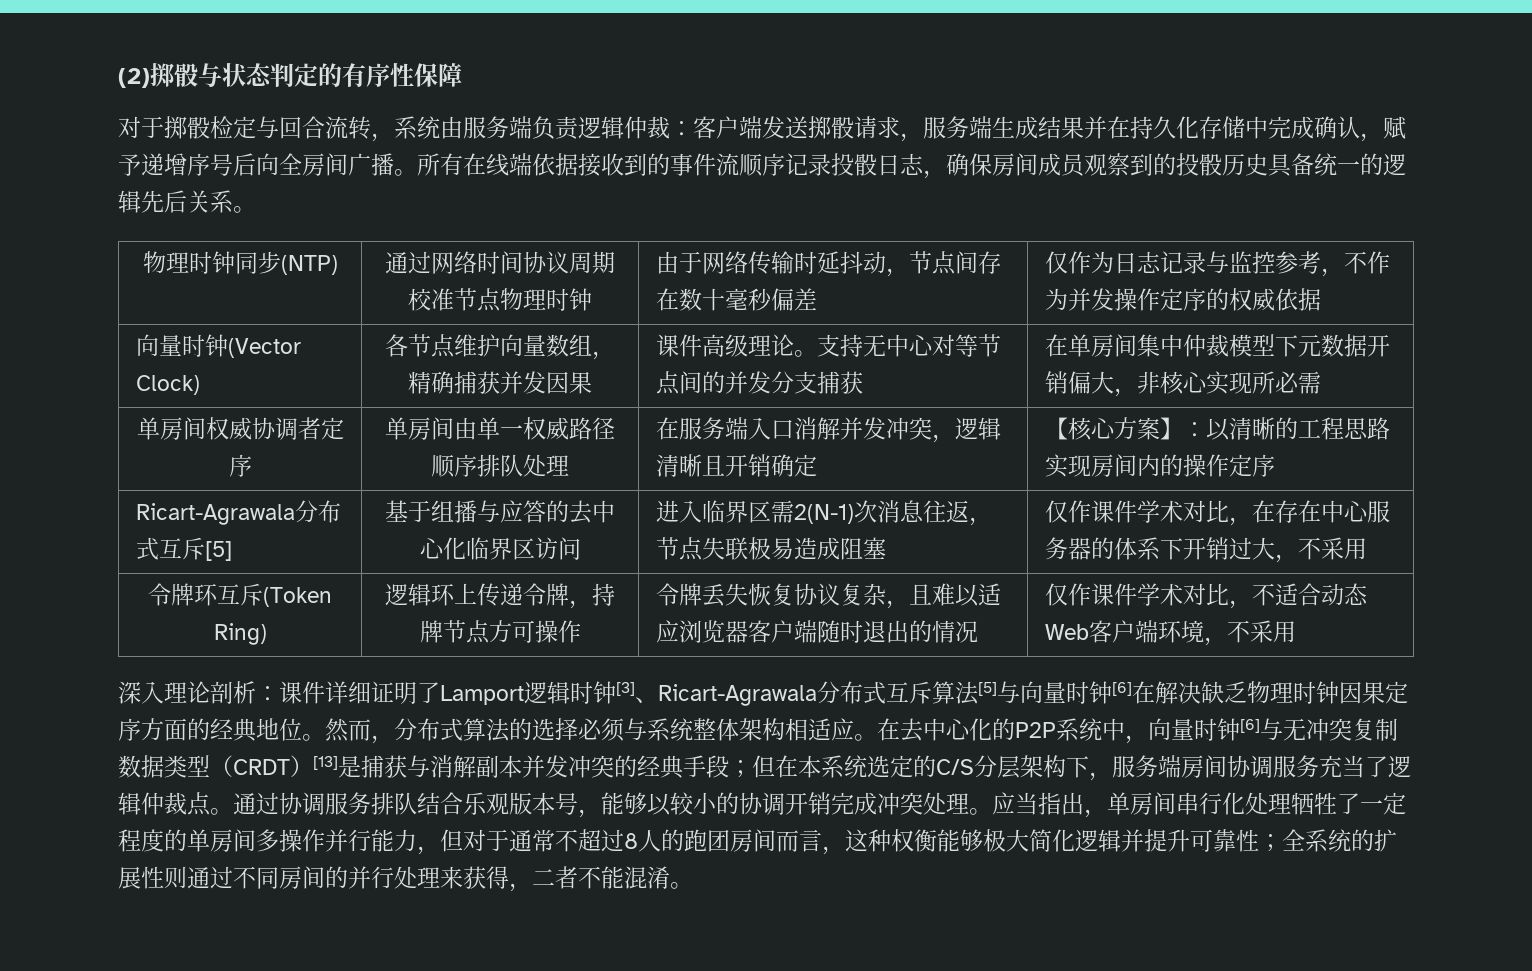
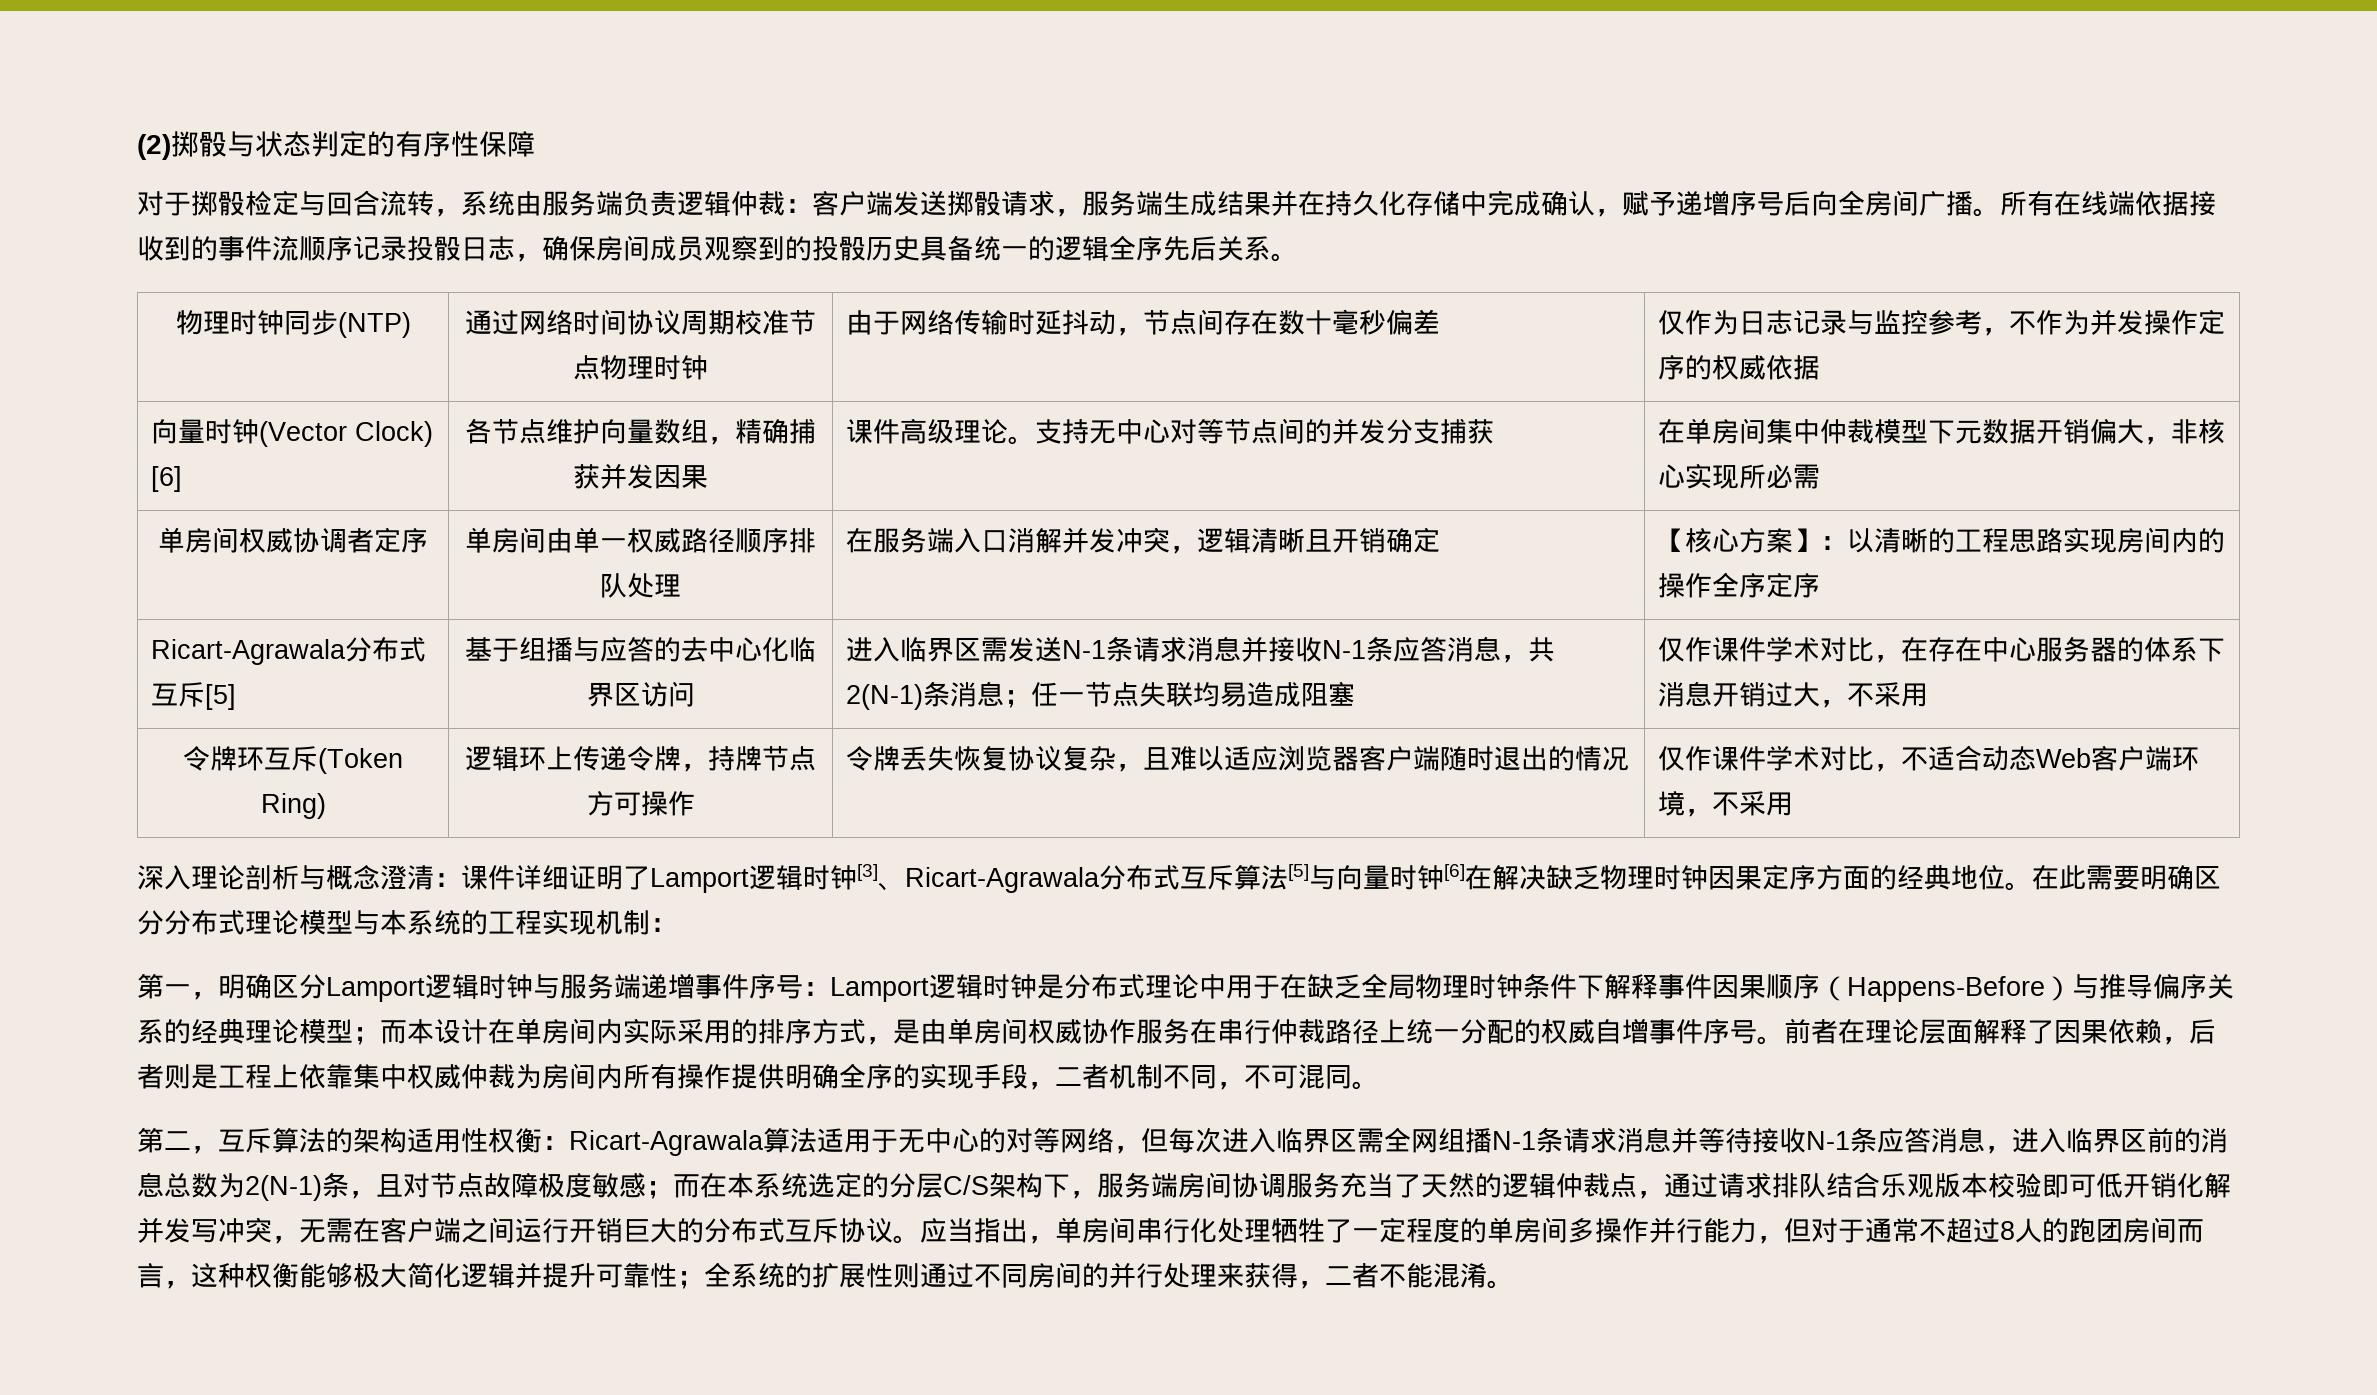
- 所有在线端依据接收到的事件流顺序记录投骰日志，确保房间成员观察到的投骰历史具备统一的逻辑先后关系。
+ 所有在线端依据接收到的事件流顺序记录投骰日志，确保房间成员观察到的投骰历史具备统一的逻辑全序先后关系。
- 向量时钟(Vector Clock) | 各节点维护向量数组，精确捕获并发因果 | 课件高级理论。支持无中心对等节点间的并发分支捕获 | 在单房间集中仲裁模型下元数据开销偏大，非核心实现所必需
+ 向量时钟(Vector Clock) [6] | 各节点维护向量数组，精确捕获并发因果 | 课件高级理论。支持无中心对等节点间的并发分支捕获 | 在单房间集中仲裁模型下元数据开销偏大，非核心实现所必需
- 单房间权威协调者定序 | 单房间由单一权威路径顺序排队处理 | 在服务端入口消解并发冲突，逻辑清晰且开销确定 | 【核心方案】：以清晰的工程思路实现房间内的操作定序
+ 单房间权威协调者定序 | 单房间由单一权威路径顺序排队处理 | 在服务端入口消解并发冲突，逻辑清晰且开销确定 | 【核心方案】：以清晰的工程思路实现房间内的操作全序定序
- 进入临界区需2(N-1)次消息往返，节点失联极易造成阻塞
+ 进入临界区需发送N-1条请求消息并接收N-1条应答消息，共2(N-1)条消息；任一节点失联均易造成阻塞
- 仅作课件学术对比，在存在中心服务器的体系下开销过大，不采用
+ 仅作课件学术对比，在存在中心服务器的体系下消息开销过大，不采用
- 深入理论剖析：课件详细证明了Lamport逻辑时钟[3]、Ricart-Agrawala分布式互斥算法[5]与向量时钟[6]在解决缺乏物理时钟因果定序方面的经典地位。
+ 深入理论剖析与概念澄清：课件详细证明了Lamport逻辑时钟[3]、Ricart-Agrawala分布式互斥算法[5]与向量时钟[6]在解决缺乏物理时钟因果定序方面的经典地位。
- 然而，分布式算法的选择必须与系统整体架构相适应。在去中心化的P2P系统中，向量时钟[6]与无冲突复制数据类型（CRDT）[13]是捕获与消解副本并发冲突的经典手段；但在本系统选定的C/S分层架构下，服务端房间协调服务充当了逻辑仲裁点。通过协调服务排队结合乐观版本号，能够以较小的协调开销完成冲突处理。
+ 在此需要明确区分分布式理论模型与本系统的工程实现机制：
+ 第一，明确区分Lamport逻辑时钟与服务端递增事件序号：Lamport逻辑时钟是分布式理论中用于在缺乏全局物理时钟条件下解释事件因果顺序（Happens-Before）与推导偏序关系的经典理论模型；而本设计在单房间内实际采用的排序方式，是由单房间权威协作服务在串行仲裁路径上统一分配的权威自增事件序号。前者在理论层面解释了因果依赖，后者则是工程上依靠集中权威仲裁为房间内所有操作提供明确全序的实现手段，二者机制不同，不可混同。
+ 第二，互斥算法的架构适用性权衡：Ricart-Agrawala算法适用于无中心的对等网络，但每次进入临界区需全网组播N-1条请求消息并等待接收N-1条应答消息，进入临界区前的消息总数为2(N-1)条，且对节点故障极度敏感；而在本系统选定的分层C/S架构下，服务端房间协调服务充当了天然的逻辑仲裁点，通过请求排队结合乐观版本校验即可低开销化解并发写冲突，无需在客户端之间运行开销巨大的分布式互斥协议。

